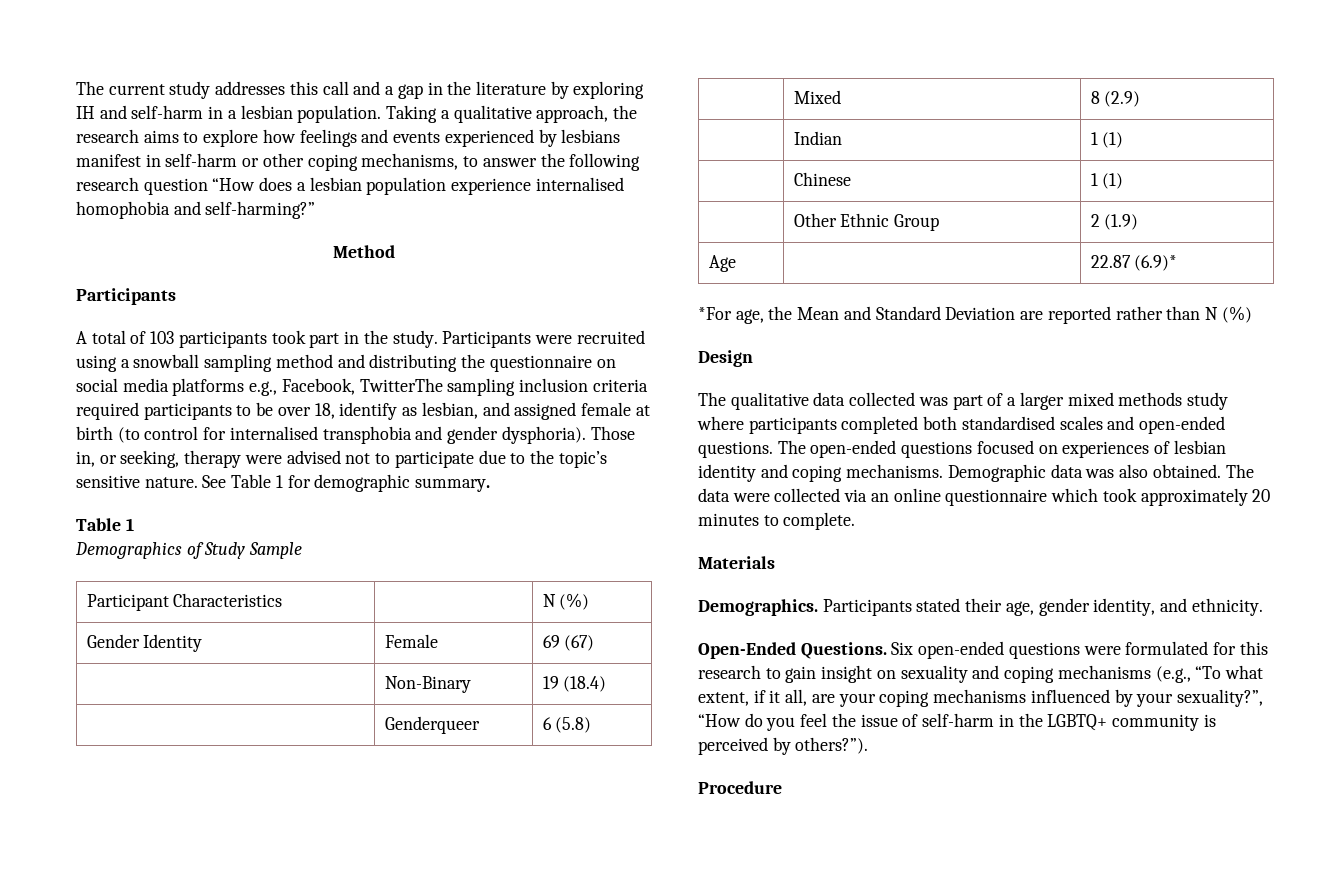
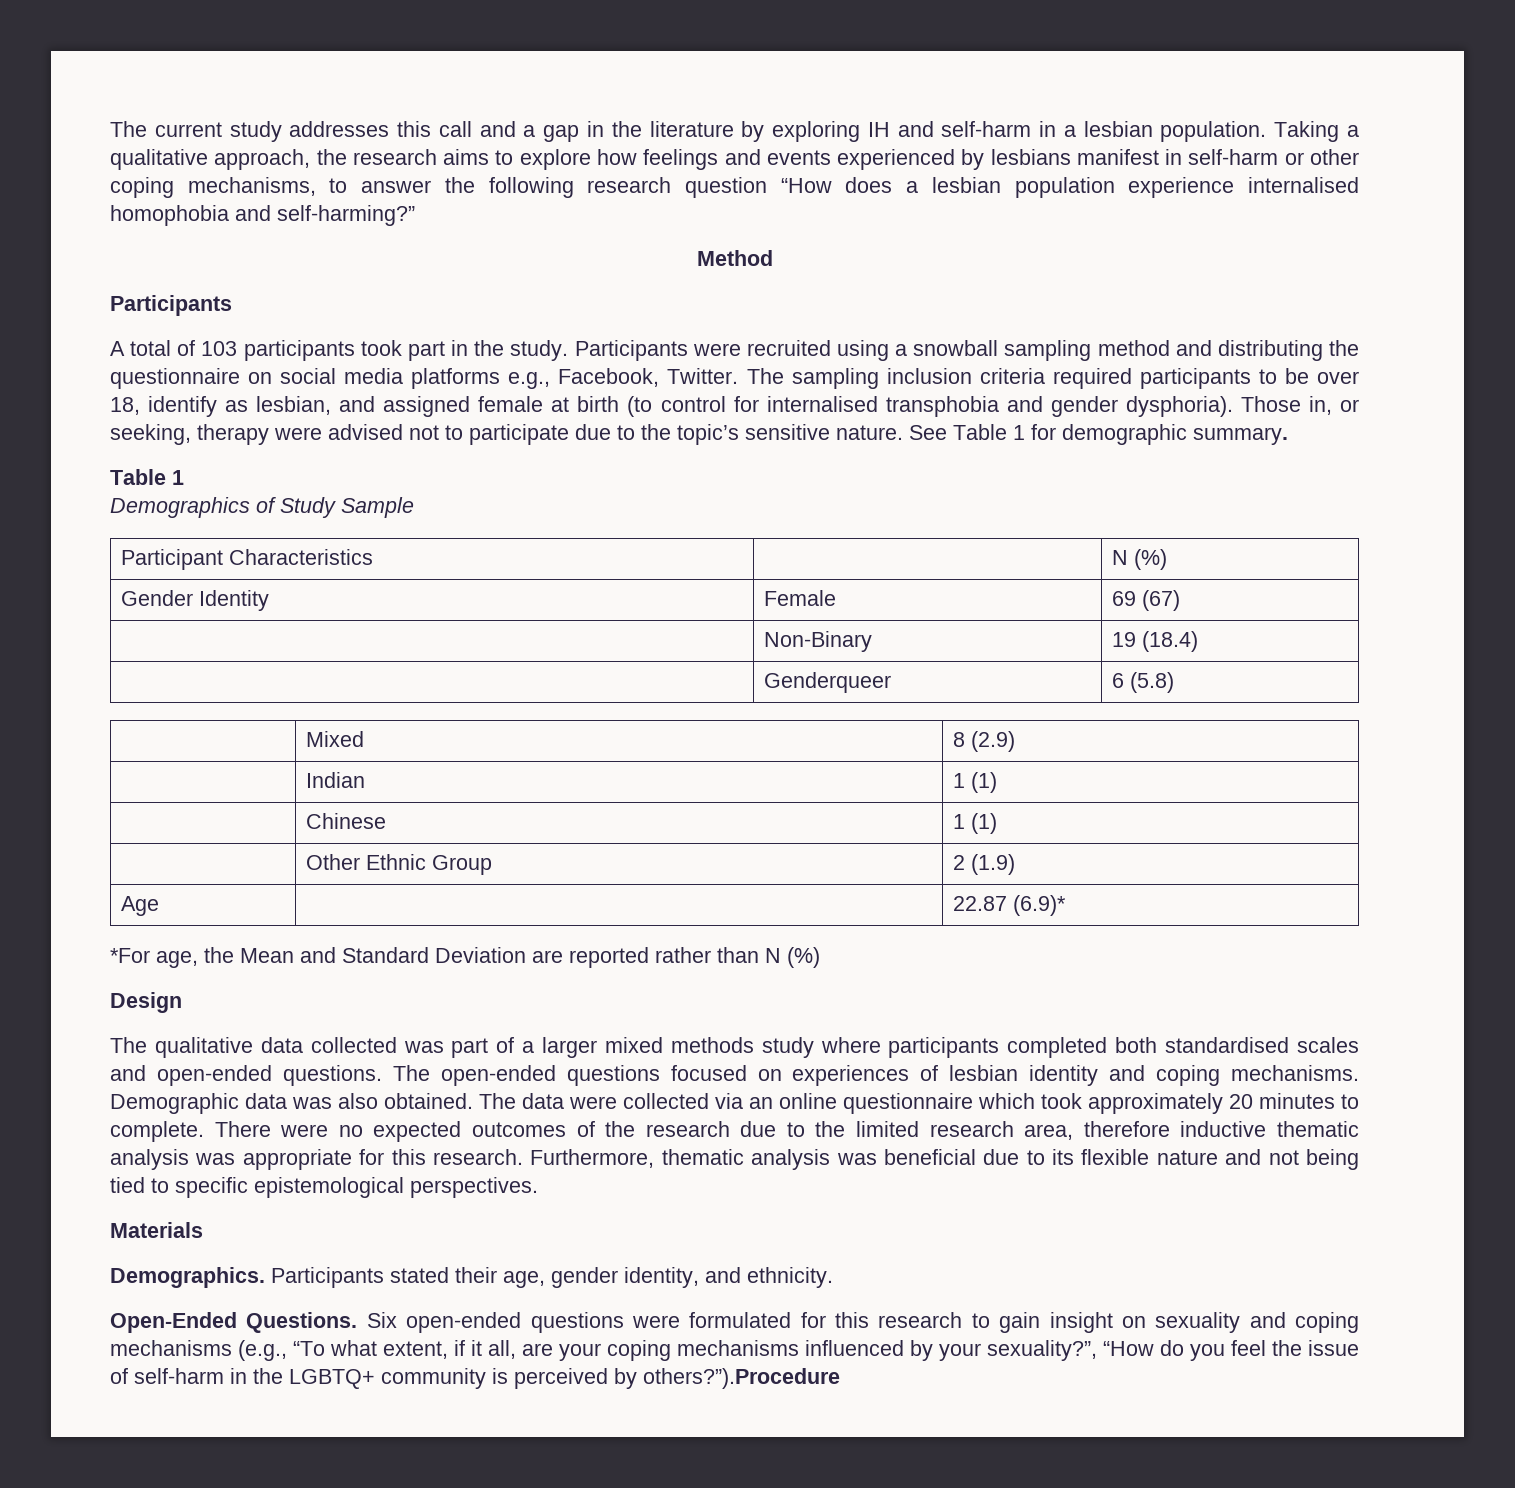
- Participants were recruited using a snowball sampling method and distributing the questionnaire on social media platforms e.g., Facebook, TwitterThe sampling inclusion criteria required participants to be over 18, identify as lesbian, and assigned female at birth (to control for internalised transphobia and gender dysphoria).
+ Participants were recruited using a snowball sampling method and distributing the questionnaire on social media platforms e.g., Facebook, Twitter. The sampling inclusion criteria required participants to be over 18, identify as lesbian, and assigned female at birth (to control for internalised transphobia and gender dysphoria).
+ There were no expected outcomes of the research due to the limited research area, therefore inductive thematic analysis was appropriate for this research. Furthermore, thematic analysis was beneficial due to its flexible nature and not being tied to specific epistemological perspectives.
- Six open-ended questions were formulated for this research to gain insight on sexuality and coping mechanisms (e.g., “To what extent, if it all, are your coping mechanisms influenced by your sexuality?”, “How do you feel the issue of self-harm in the LGBTQ+ community is perceived by others?”).
- Procedure
+ Six open-ended questions were formulated for this research to gain insight on sexuality and coping mechanisms (e.g., “To what extent, if it all, are your coping mechanisms influenced by your sexuality?”, “How do you feel the issue of self-harm in the LGBTQ+ community is perceived by others?”).Procedure

